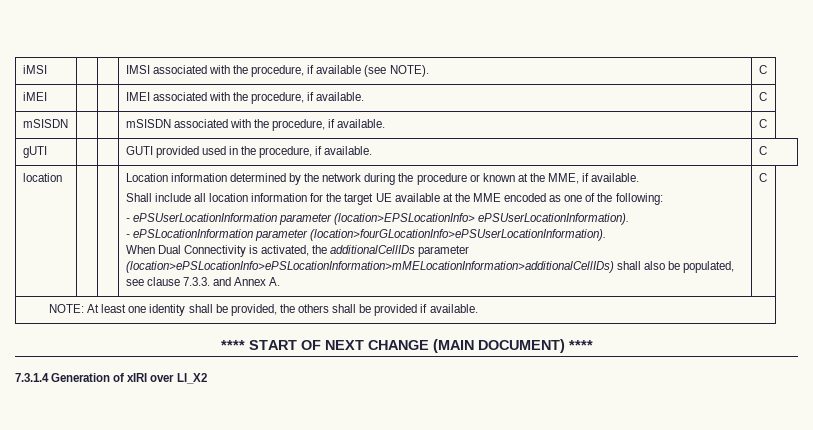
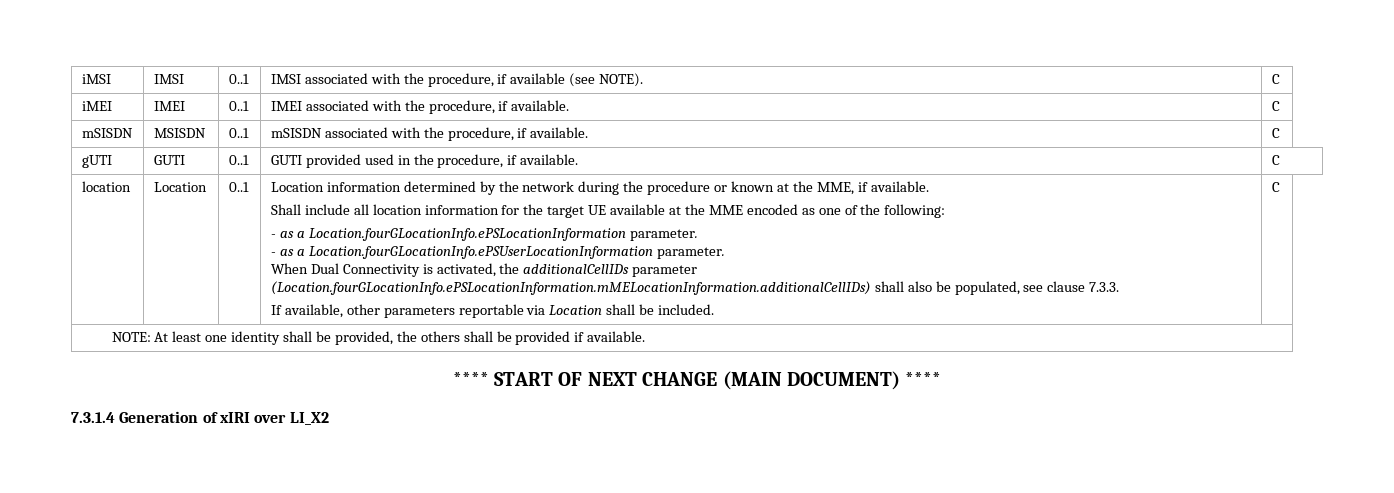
- iMSI | | | IMSI associated with the procedure, if available (see NOTE). | C
+ iMSI | IMSI | 0..1 | IMSI associated with the procedure, if available (see NOTE). | C
- iMEI | | | IMEI associated with the procedure, if available. | C
+ iMEI | IMEI | 0..1 | IMEI associated with the procedure, if available. | C
- mSISDN | | | mSISDN associated with the procedure, if available. | C
+ mSISDN | MSISDN | 0..1 | mSISDN associated with the procedure, if available. | C
- gUTI | | | GUTI provided used in the procedure, if available. | C
+ gUTI | GUTI | 0..1 | GUTI provided used in the procedure, if available. | C
+ Location | 0..1
- - ePSUserLocationInformation parameter (location>EPSLocationInfo> ePSUserLocationInformation).
- - ePSLocationInformation parameter (location>fourGLocationInfo>ePSUserLocationInformation).
+ - as a Location.fourGLocationInfo.ePSLocationInformation parameter.
+ - as a Location.fourGLocationInfo.ePSUserLocationInformation parameter.
- When Dual Connectivity is activated, the additionalCellIDs parameter (location>ePSLocationInfo>ePSLocationInformation>mMELocationInformation>additionalCellIDs) shall also be populated, see clause 7.3.3. and Annex A.
+ When Dual Connectivity is activated, the additionalCellIDs parameter (Location.fourGLocationInfo.ePSLocationInformation.mMELocationInformation.additionalCellIDs) shall also be populated, see clause 7.3.3.
+ If available, other parameters reportable via Location shall be included.

